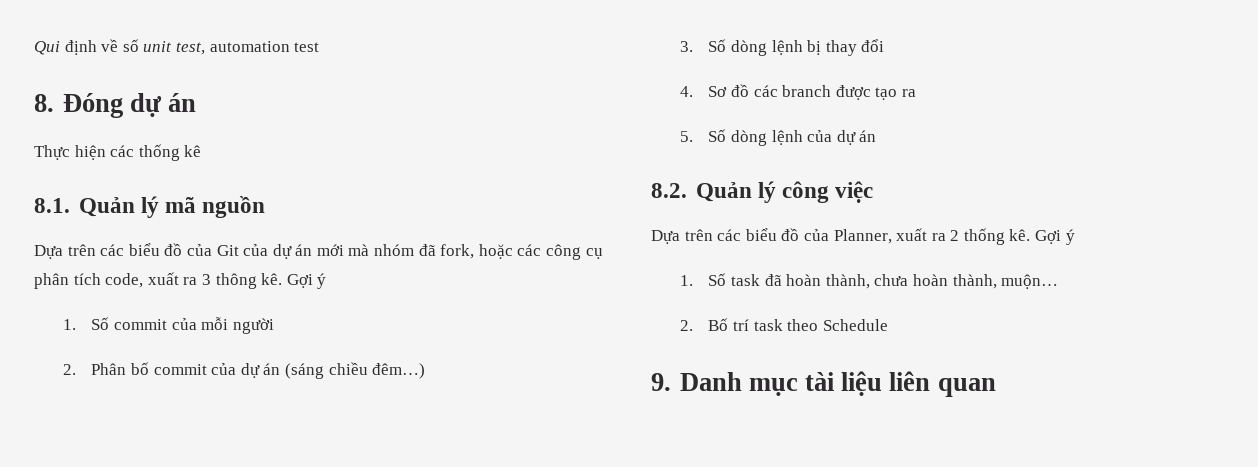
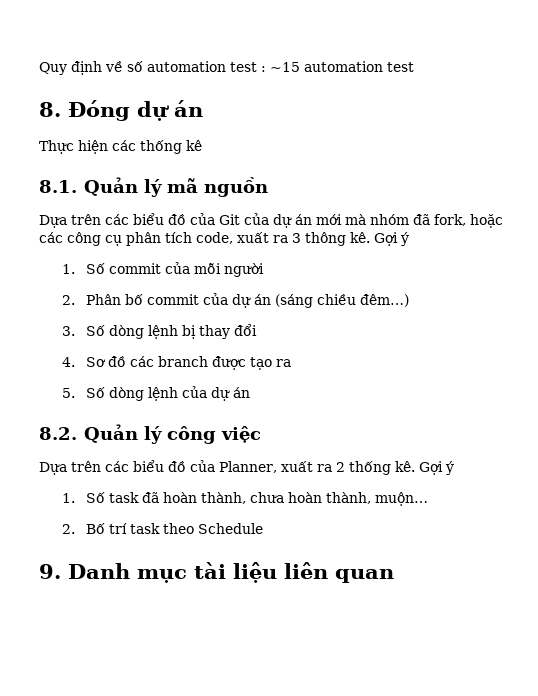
- Qui định về số unit test, automation test
+ Quy định về số automation test : ~15 automation test

